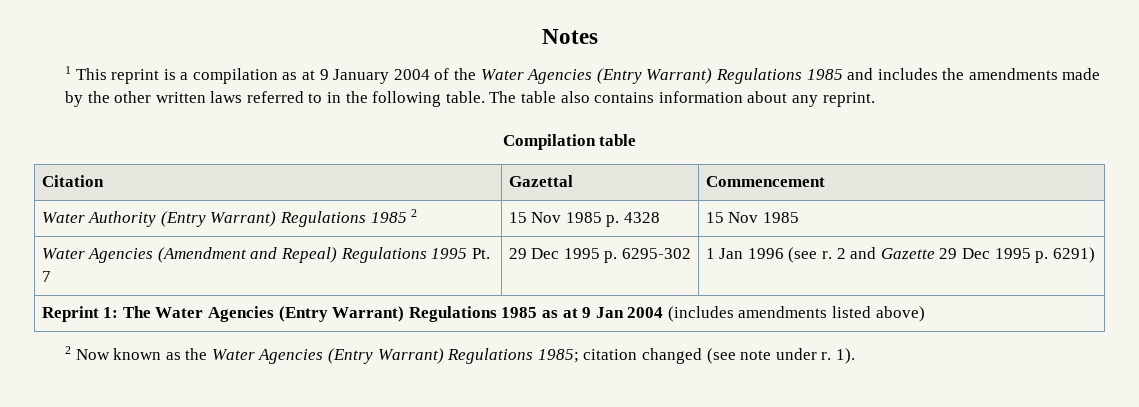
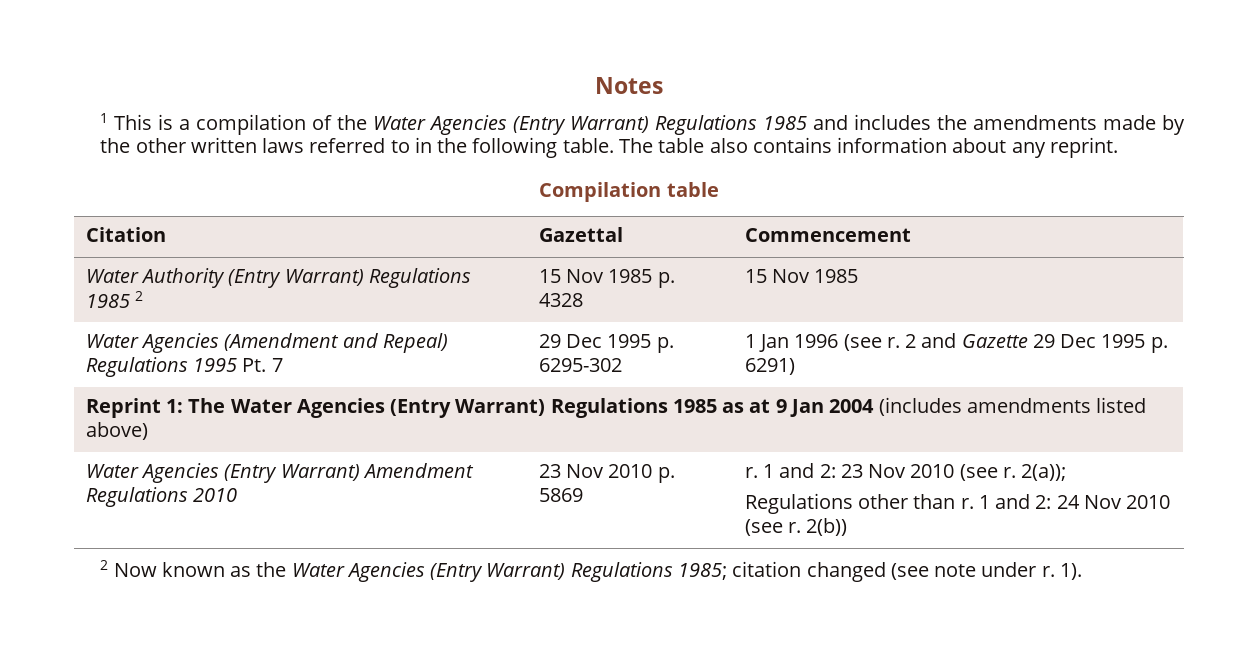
- 1 This reprint is a compilation as at 9 January 2004 of the Water Agencies (Entry Warrant) Regulations 1985 and includes the amendments made by the other written laws referred to in the following table.
+ 1 This is a compilation of the Water Agencies (Entry Warrant) Regulations 1985 and includes the amendments made by the other written laws referred to in the following table.
+ Water Agencies (Entry Warrant) Amendment Regulations 2010 | 23 Nov 2010 p. 5869 | r. 1 and 2: 23 Nov 2010 (see r. 2(a));
+ Regulations other than r. 1 and 2: 24 Nov 2010 (see r. 2(b))

